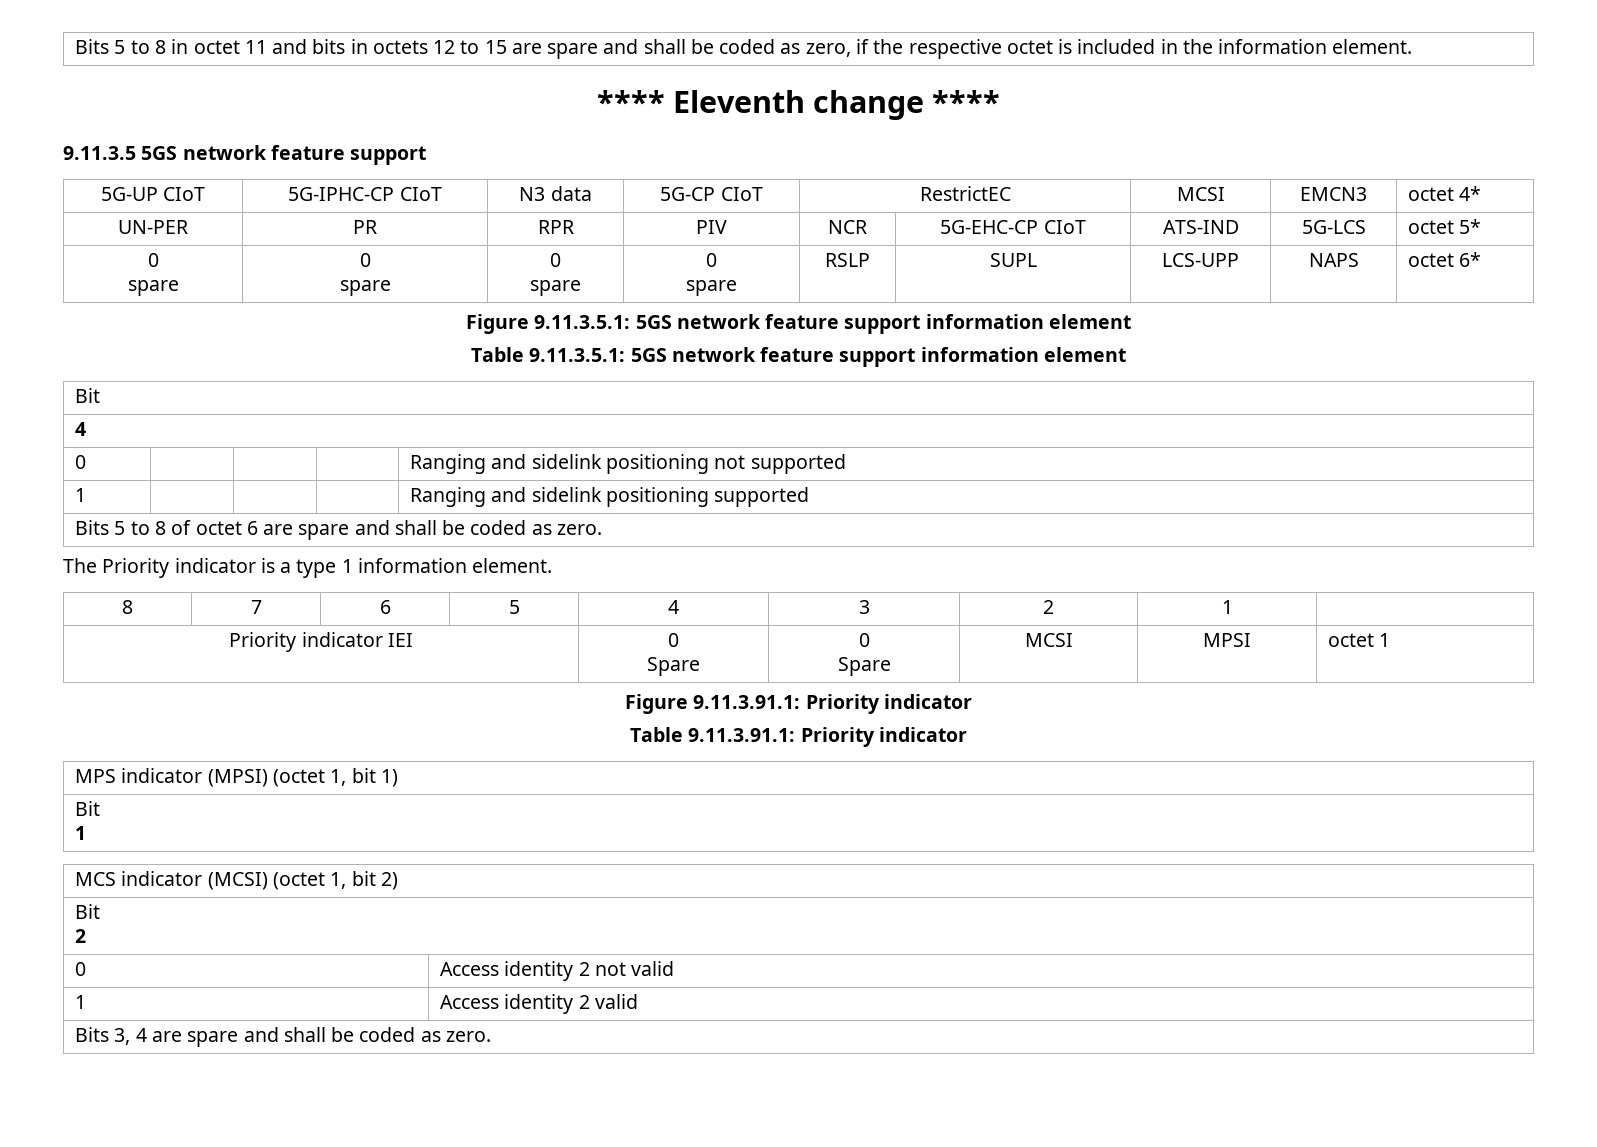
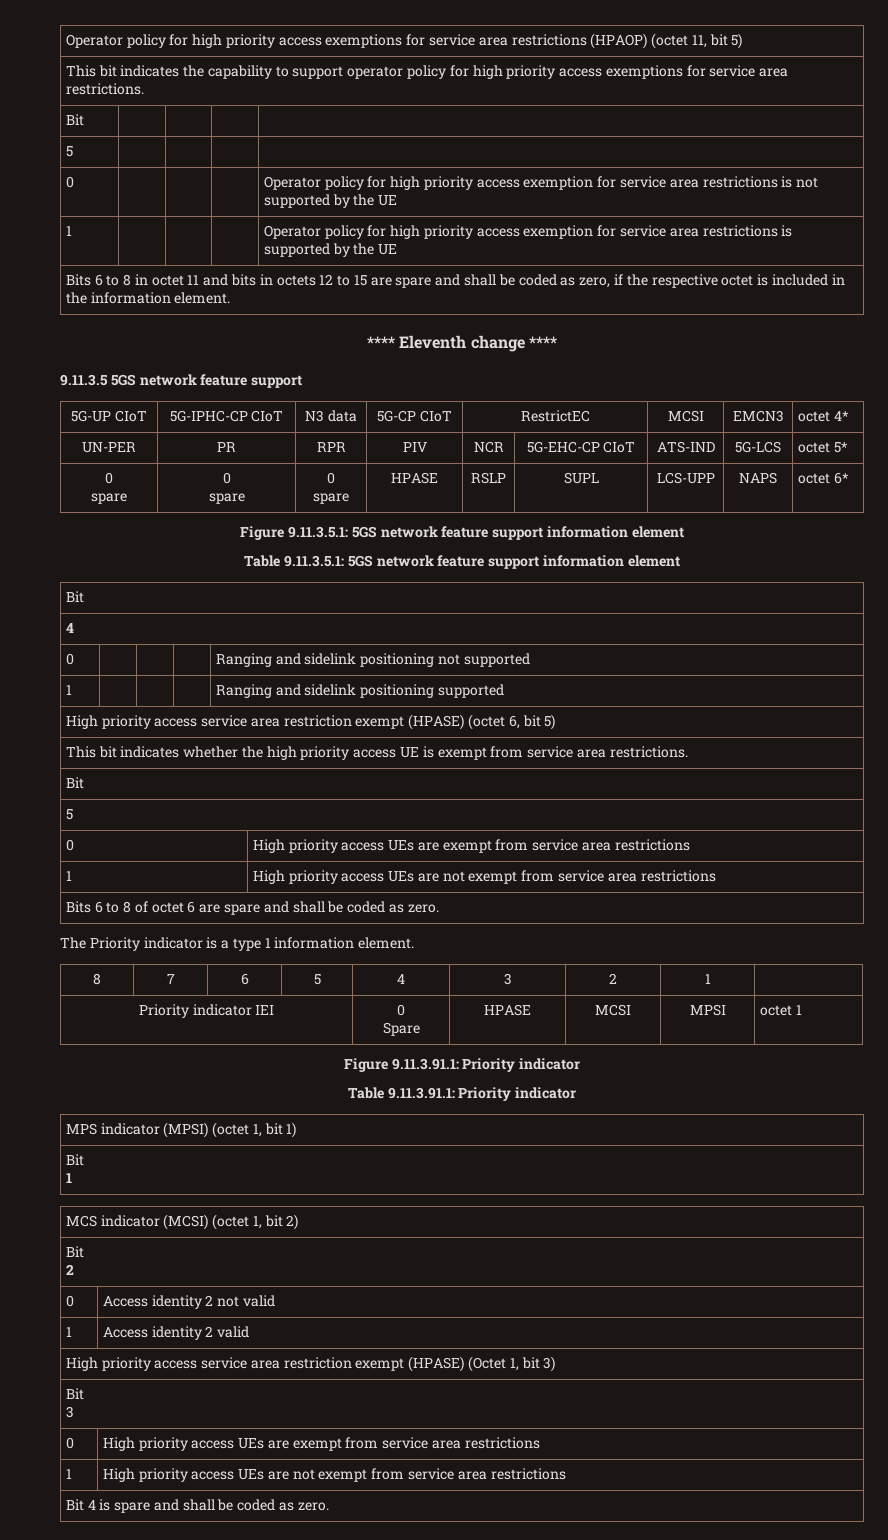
- Bits 5 to 8 in octet 11 and bits in octets 12 to 15 are spare and shall be coded as zero, if the respective octet is included in the information element.
+ Operator policy for high priority access exemptions for service area restrictions (HPAOP) (octet 11, bit 5)
+ This bit indicates the capability to support operator policy for high priority access exemptions for service area restrictions.
+ Bit | | | |
+ 5 | | | |
+ 0 | | | | Operator policy for high priority access exemption for service area restrictions is not supported by the UE
+ 1 | | | | Operator policy for high priority access exemption for service area restrictions is supported by the UE
+ Bits 6 to 8 in octet 11 and bits in octets 12 to 15 are spare and shall be coded as zero, if the respective octet is included in the information element.
  UN-PER | PR | RPR | PIV | NCR | 5G-EHC-CP CIoT | ATS-IND | 5G-LCS | octet 5*
  0
  spare | 0
  spare | 0
- spare | 0
- spare | RSLP | SUPL | LCS-UPP | NAPS | octet 6*
+ spare | HPASE | RSLP | SUPL | LCS-UPP | NAPS | octet 6*
- Bits 5 to 8 of octet 6 are spare and shall be coded as zero.
+ High priority access service area restriction exempt (HPASE) (octet 6, bit 5)
+ This bit indicates whether the high priority access UE is exempt from service area restrictions.
+ Bit
+ 5
+ 0 | High priority access UEs are exempt from service area restrictions
+ 1 | High priority access UEs are not exempt from service area restrictions
+ Bits 6 to 8 of octet 6 are spare and shall be coded as zero.
  Priority indicator IEI | 0
- Spare | 0
- Spare | MCSI | MPSI | octet 1
+ Spare | HPASE | MCSI | MPSI | octet 1
- Bits 3, 4 are spare and shall be coded as zero.
+ High priority access service area restriction exempt (HPASE) (Octet 1, bit 3)
+ Bit
+ 3
+ 0 | High priority access UEs are exempt from service area restrictions
+ 1 | High priority access UEs are not exempt from service area restrictions
+ Bit 4 is spare and shall be coded as zero.

